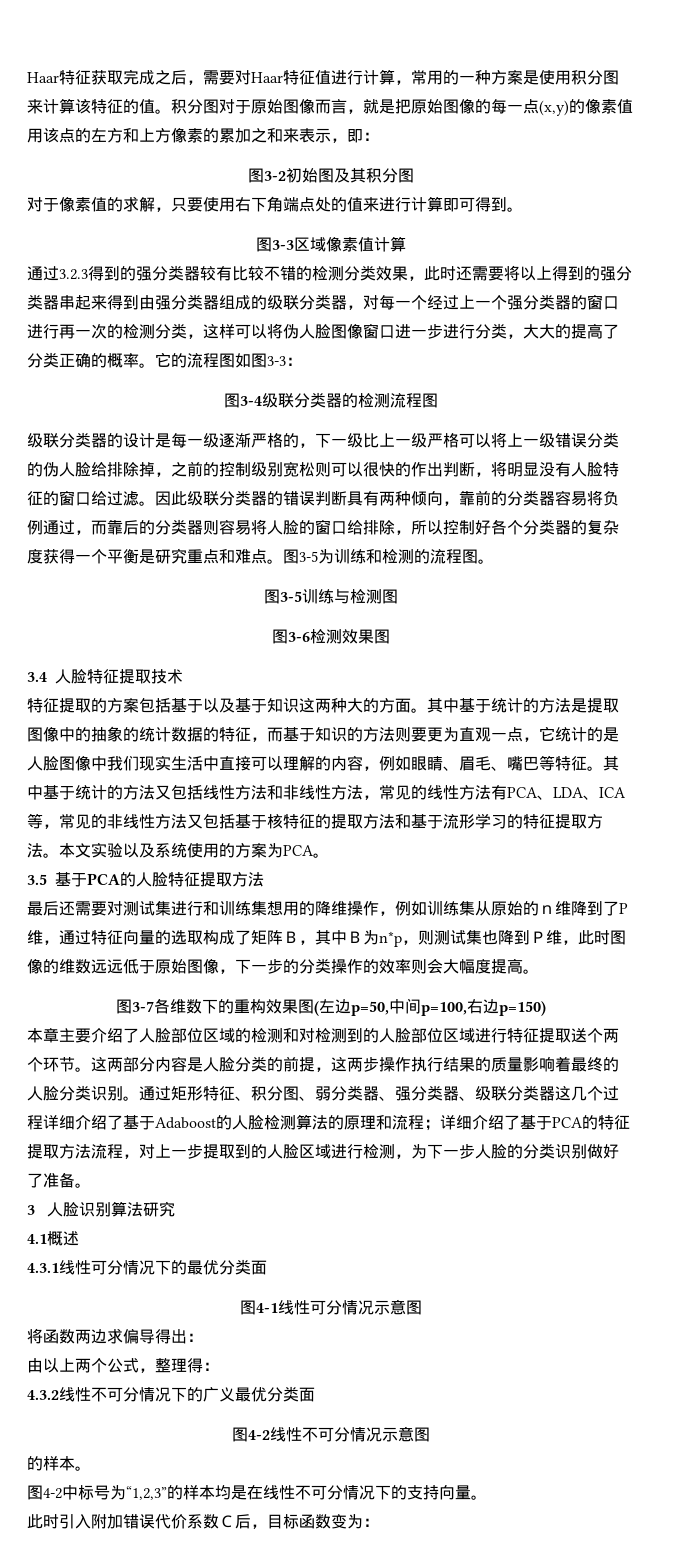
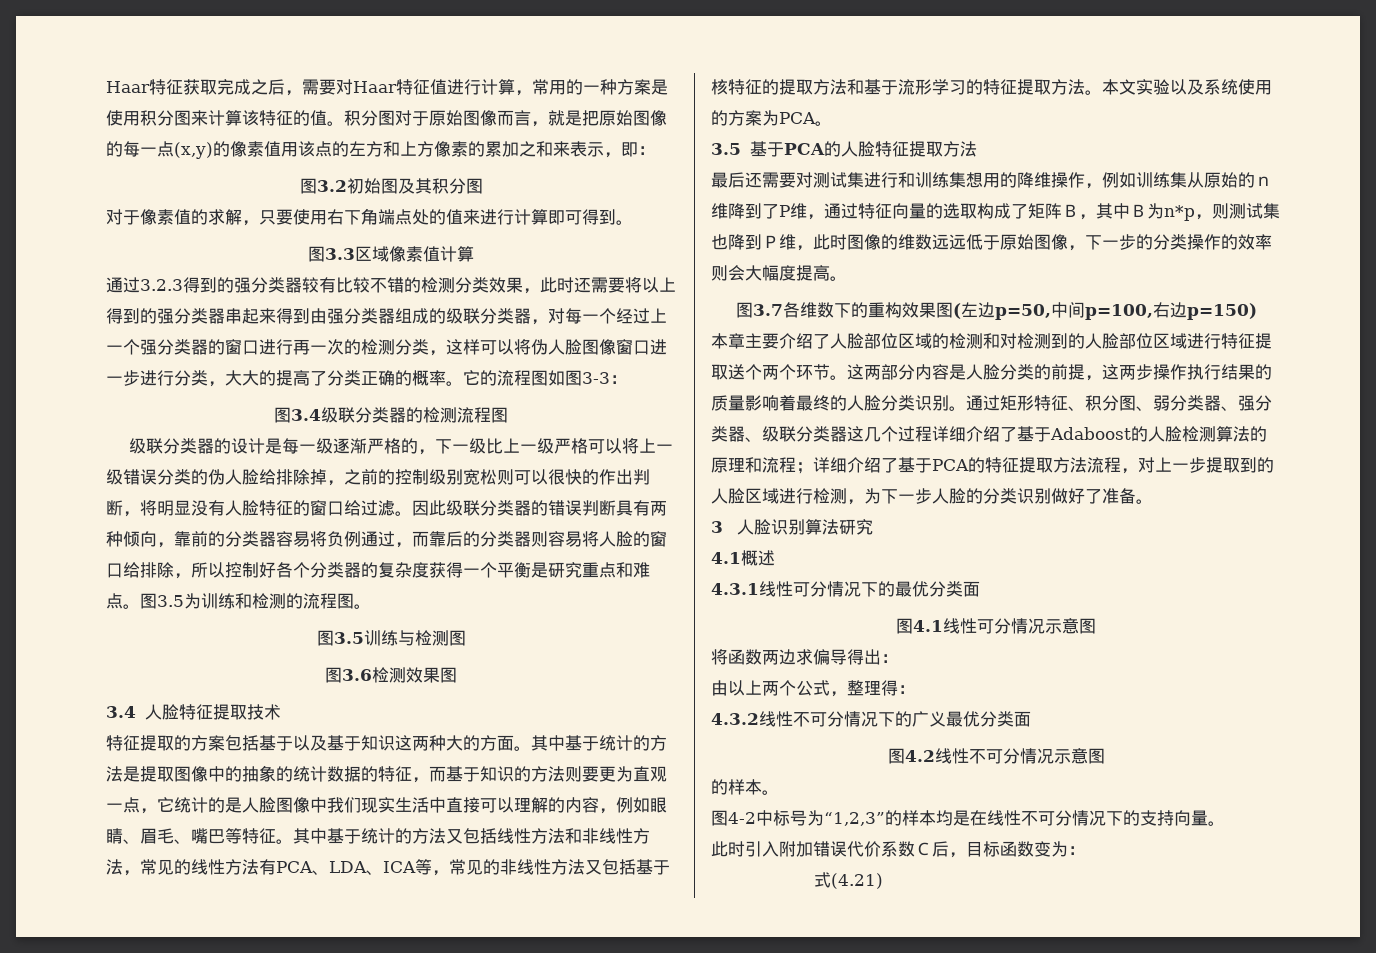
- 图3-2初始图及其积分图
+ 图3.2初始图及其积分图
- 图3-3区域像素值计算
+ 图3.3区域像素值计算
- 图3-4级联分类器的检测流程图
+ 图3.4级联分类器的检测流程图
- 图3-5为训练和检测的流程图。
+ 图3.5为训练和检测的流程图。
- 图3-5训练与检测图
+ 图3.5训练与检测图
- 图3-6检测效果图
+ 图3.6检测效果图
- 图3-7各维数下的重构效果图(左边p=50,中间p=100,右边p=150)
+ 图3.7各维数下的重构效果图(左边p=50,中间p=100,右边p=150)
- 图4-1线性可分情况示意图
+ 图4.1线性可分情况示意图
- 图4-2线性不可分情况示意图
+ 图4.2线性不可分情况示意图
+ 式(4.21)

